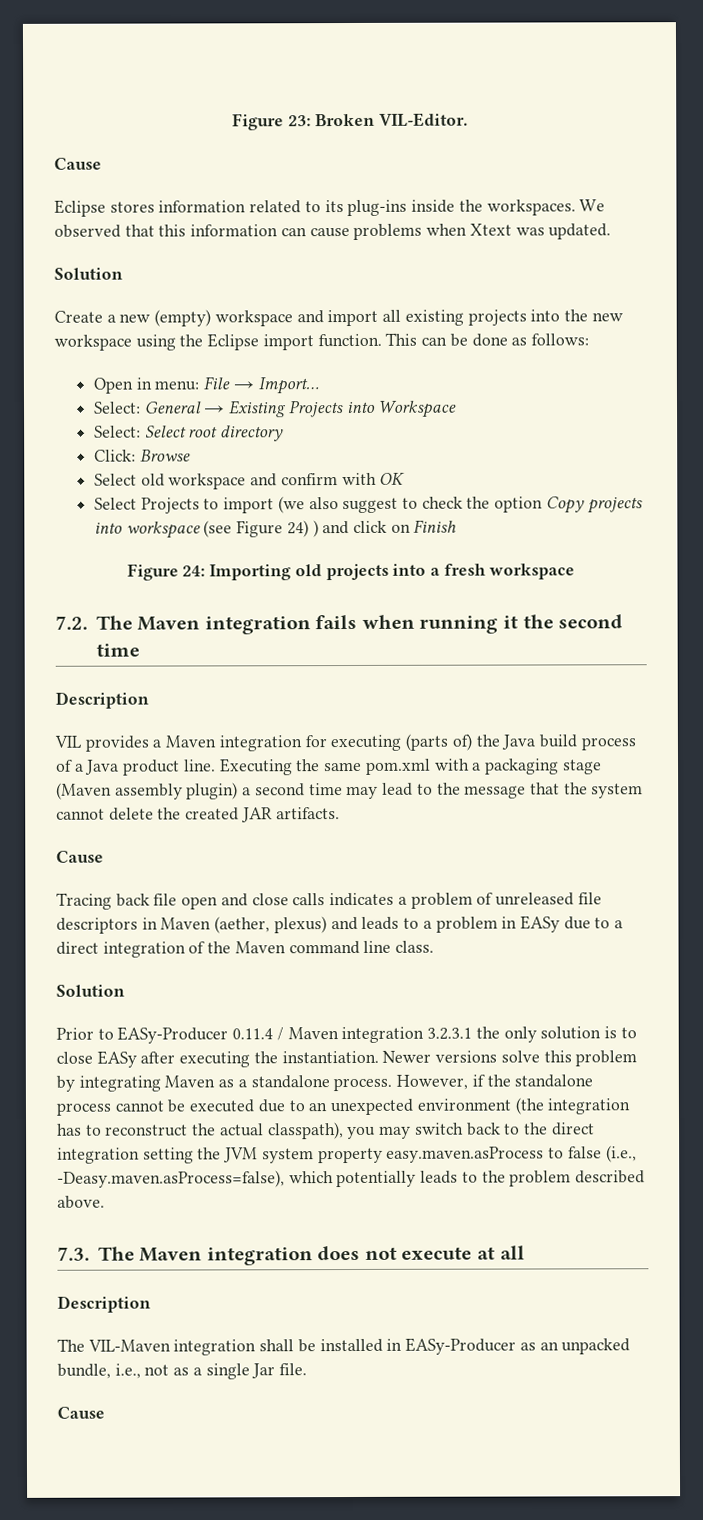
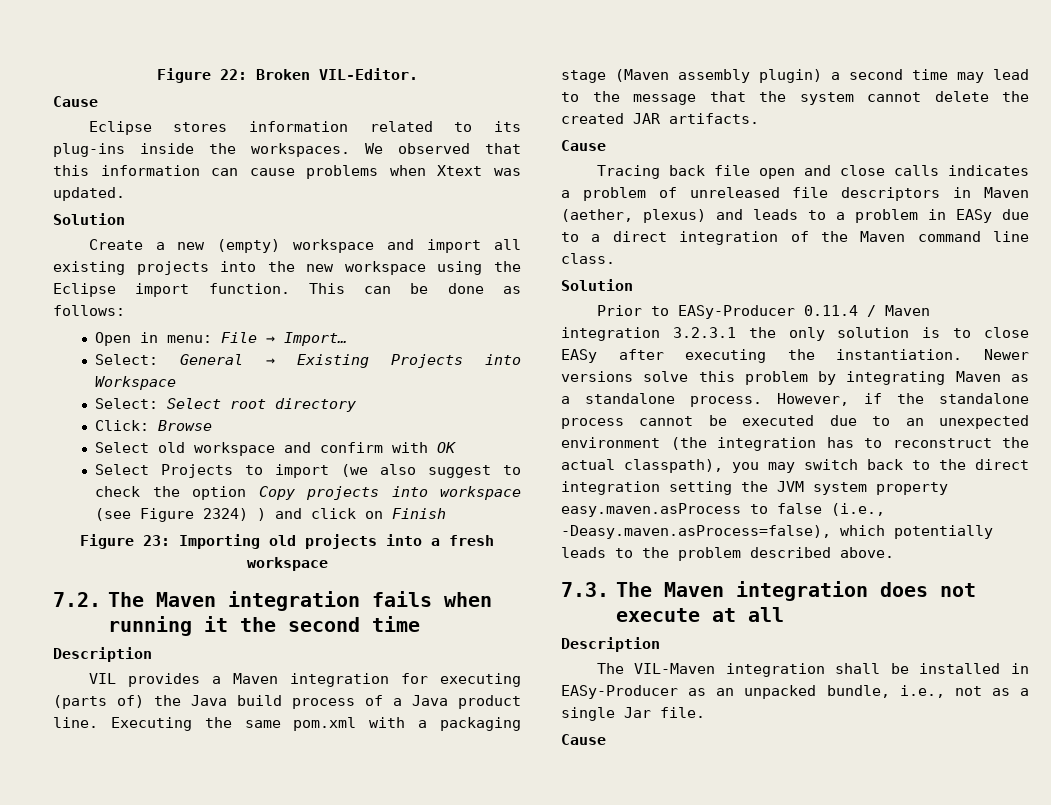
- Figure 23: Broken VIL-Editor.
+ Figure 22: Broken VIL-Editor.
- Select Projects to import (we also suggest to check the option Copy projects into workspace (see Figure 24) ) and click on Finish
+ Select Projects to import (we also suggest to check the option Copy projects into workspace (see Figure 2324) ) and click on Finish
- Figure 24: Importing old projects into a fresh workspace
+ Figure 23: Importing old projects into a fresh workspace

